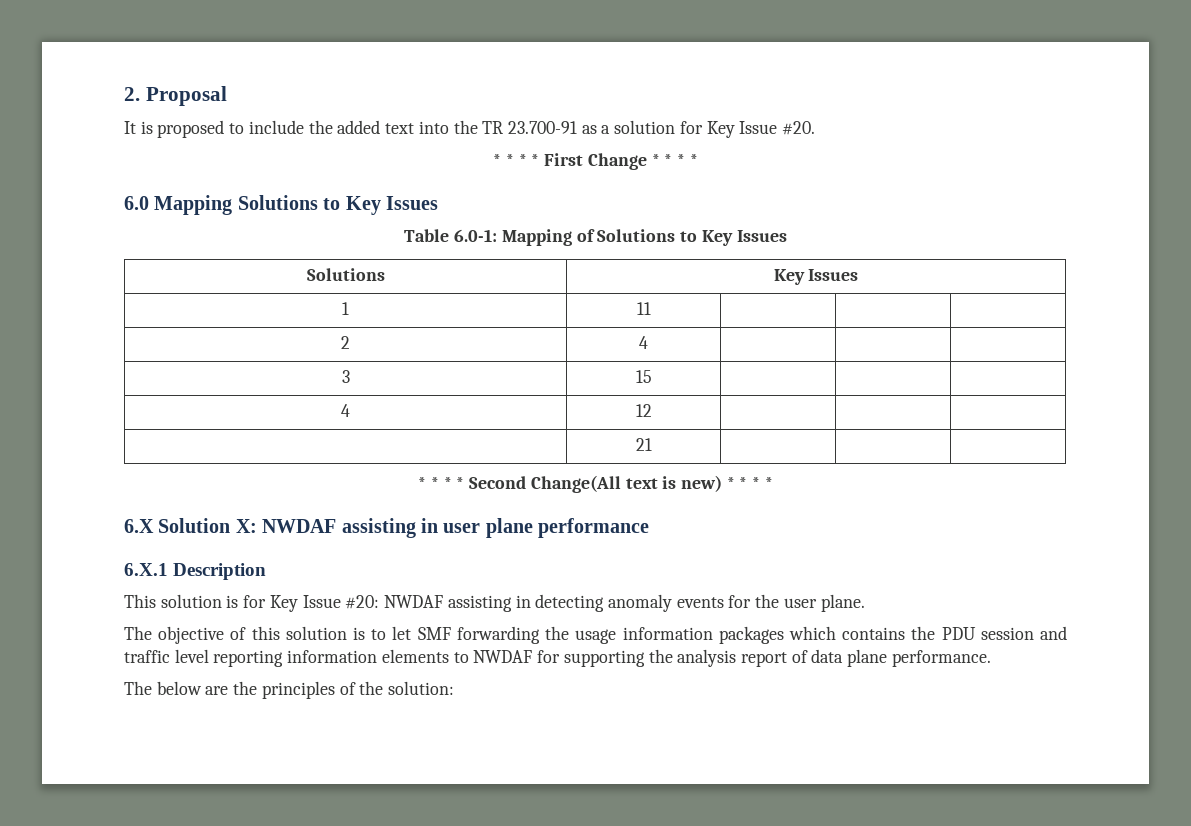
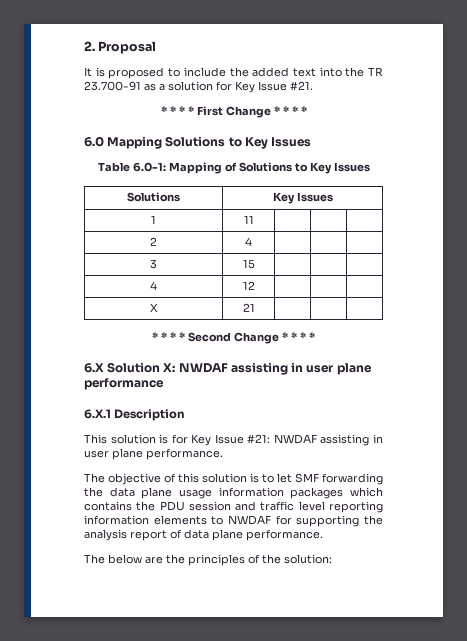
- It is proposed to include the added text into the TR 23.700-91 as a solution for Key Issue #20.
+ It is proposed to include the added text into the TR 23.700-91 as a solution for Key Issue #21.
- | 21 | | |
+ X | 21 | | |
- * * * * Second Change(All text is new) * * * *
+ * * * * Second Change * * * *
- This solution is for Key Issue #20: NWDAF assisting in detecting anomaly events for the user plane.
+ This solution is for Key Issue #21: NWDAF assisting in user plane performance.
- The objective of this solution is to let SMF forwarding the usage information packages which contains the PDU session and traffic level reporting information elements to NWDAF for supporting the analysis report of data plane performance.
+ The objective of this solution is to let SMF forwarding the data plane usage information packages which contains the PDU session and traffic level reporting information elements to NWDAF for supporting the analysis report of data plane performance.

